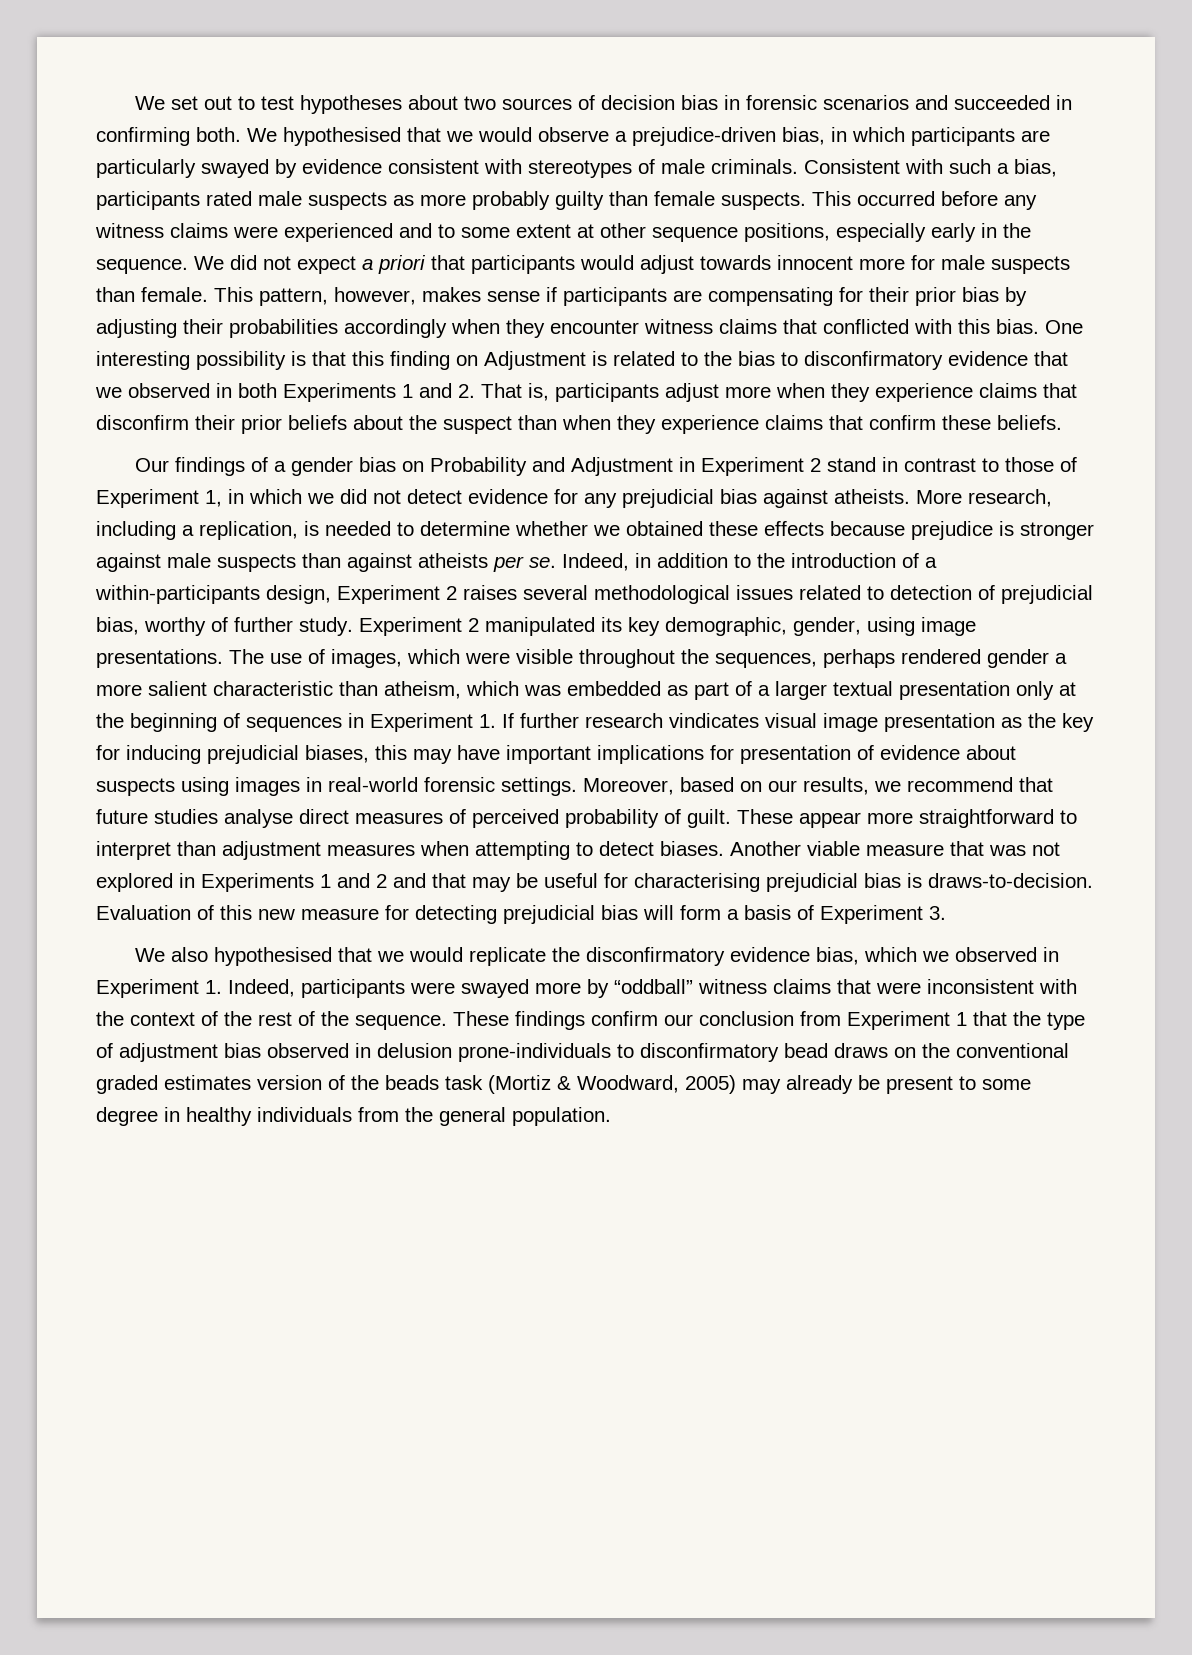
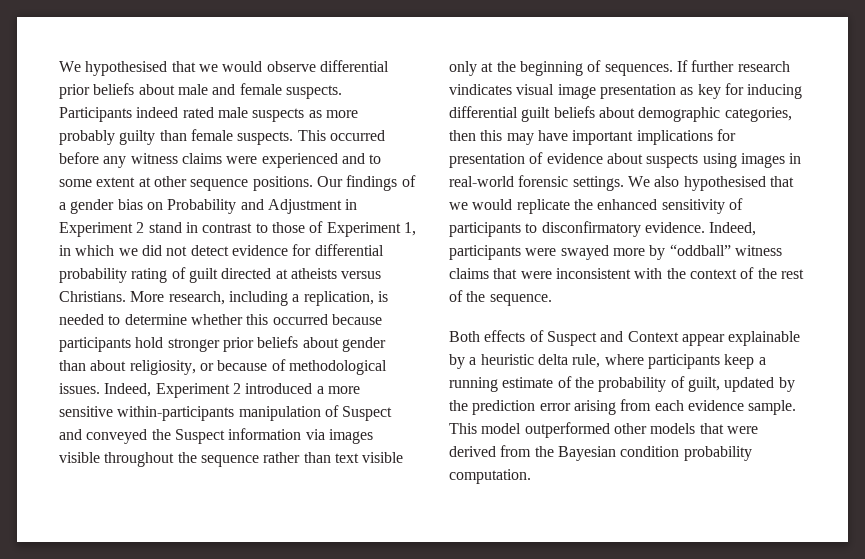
- We set out to test hypotheses about two sources of decision bias in forensic scenarios and succeeded in confirming both. We hypothesised that we would observe a prejudice-driven bias, in which participants are particularly swayed by evidence consistent with stereotypes of male criminals. Consistent with such a bias, participants rated male suspects as more probably guilty than female suspects.
+ We hypothesised that we would observe differential prior beliefs about male and female suspects. Participants indeed rated male suspects as more probably guilty than female suspects.
- This occurred before any witness claims were experienced and to some extent at other sequence positions, especially early in the sequence. We did not expect a priori that participants would adjust towards innocent more for male suspects than female. This pattern, however, makes sense if participants are compensating for their prior bias by adjusting their probabilities accordingly when they encounter witness claims that conflicted with this bias. One interesting possibility is that this finding on Adjustment is related to the bias to disconfirmatory evidence that we observed in both Experiments 1 and 2. That is, participants adjust more when they experience claims that disconfirm their prior beliefs about the suspect than when they experience claims that confirm these beliefs.
- Our findings of a gender bias on Probability and Adjustment in Experiment 2 stand in contrast to those of Experiment 1, in which we did not detect evidence for any prejudicial bias against atheists.
+ This occurred before any witness claims were experienced and to some extent at other sequence positions. Our findings of a gender bias on Probability and Adjustment in Experiment 2 stand in contrast to those of Experiment 1, in which we did not detect evidence for differential probability rating of guilt directed at atheists versus Christians.
- More research, including a replication, is needed to determine whether we obtained these effects because prejudice is stronger against male suspects than against atheists per se. Indeed, in addition to the introduction of a within-participants design, Experiment 2 raises several methodological issues related to detection of prejudicial bias, worthy of further study. Experiment 2 manipulated its key demographic, gender, using image presentations. The use of images, which were visible throughout the sequences, perhaps rendered gender a more salient characteristic than atheism, which was embedded as part of a larger textual presentation only at the beginning of sequences in Experiment 1. If further research vindicates visual image presentation as the key for inducing prejudicial biases, this may have important implications for presentation of evidence about suspects using images in real-world forensic settings. Moreover, based on our results, we recommend that future studies analyse direct measures of perceived probability of guilt. These appear more straightforward to interpret than adjustment measures when attempting to detect biases. Another viable measure that was not explored in Experiments 1 and 2 and that may be useful for characterising prejudicial bias is draws-to-decision. Evaluation of this new measure for detecting prejudicial bias will form a basis of Experiment 3.
- We also hypothesised that we would replicate the disconfirmatory evidence bias, which we observed in Experiment 1. Indeed, participants were swayed more by “oddball” witness claims that were inconsistent with the context of the rest of the sequence. These findings confirm our conclusion from Experiment 1 that the type of adjustment bias observed in delusion prone-individuals to disconfirmatory bead draws on the conventional graded estimates version of the beads task (Mortiz & Woodward, 2005) may already be present to some degree in healthy individuals from the general population.
+ More research, including a replication, is needed to determine whether this occurred because participants hold stronger prior beliefs about gender than about religiosity, or because of methodological issues. Indeed, Experiment 2 introduced a more sensitive within-participants manipulation of Suspect and conveyed the Suspect information via images visible throughout the sequence rather than text visible only at the beginning of sequences. If further research vindicates visual image presentation as key for inducing differential guilt beliefs about demographic categories, then this may have important implications for presentation of evidence about suspects using images in real-world forensic settings. We also hypothesised that we would replicate the enhanced sensitivity of participants to disconfirmatory evidence. Indeed, participants were swayed more by “oddball” witness claims that were inconsistent with the context of the rest of the sequence.
+ Both effects of Suspect and Context appear explainable by a heuristic delta rule, where participants keep a running estimate of the probability of guilt, updated by the prediction error arising from each evidence sample. This model outperformed other models that were derived from the Bayesian condition probability computation.

